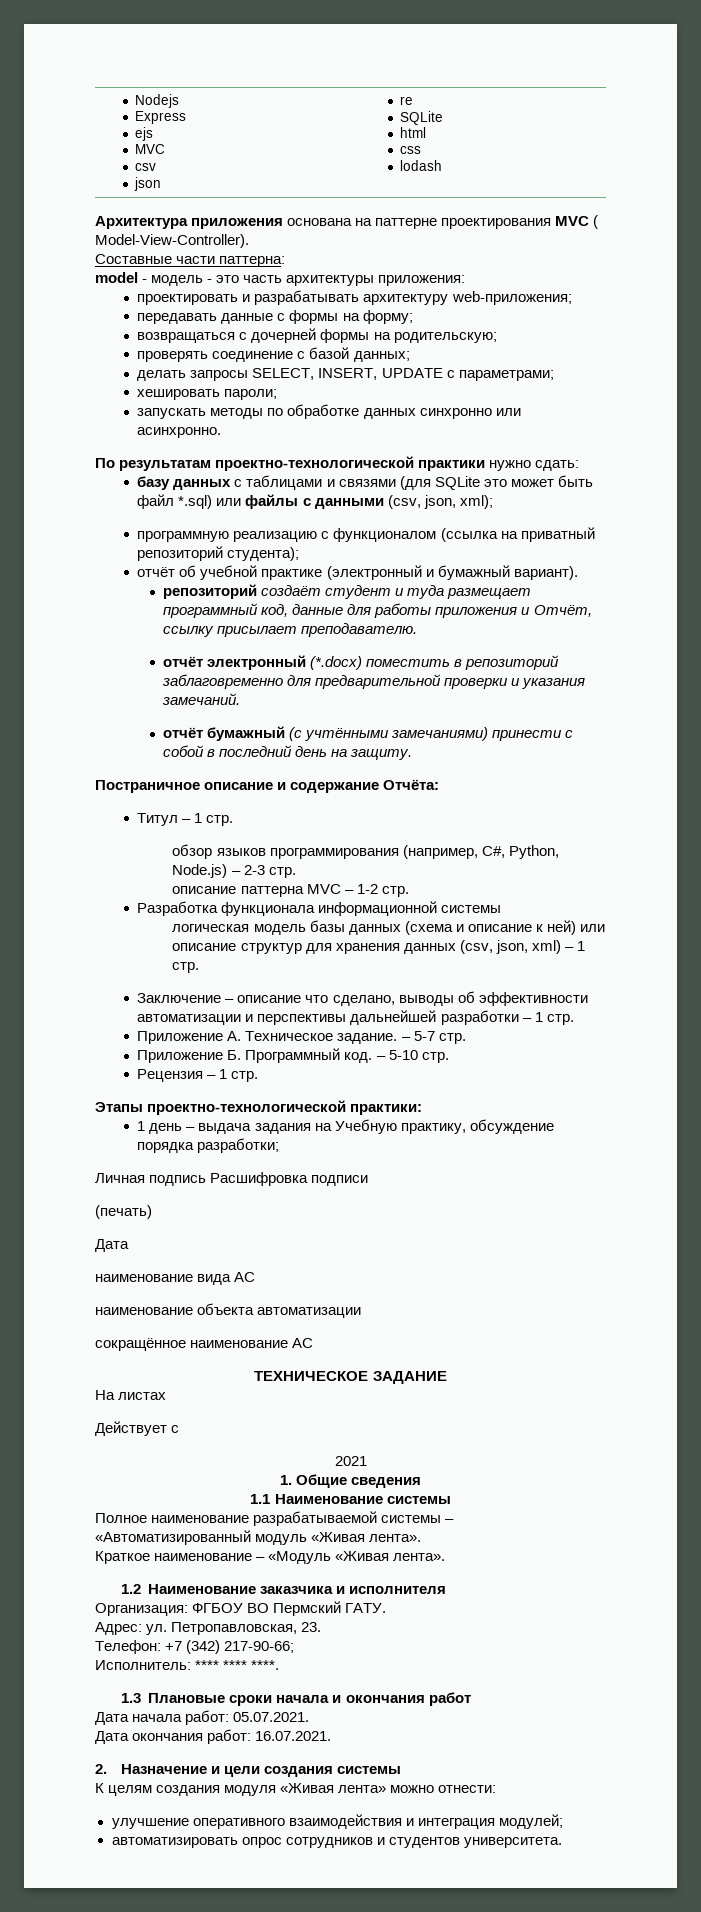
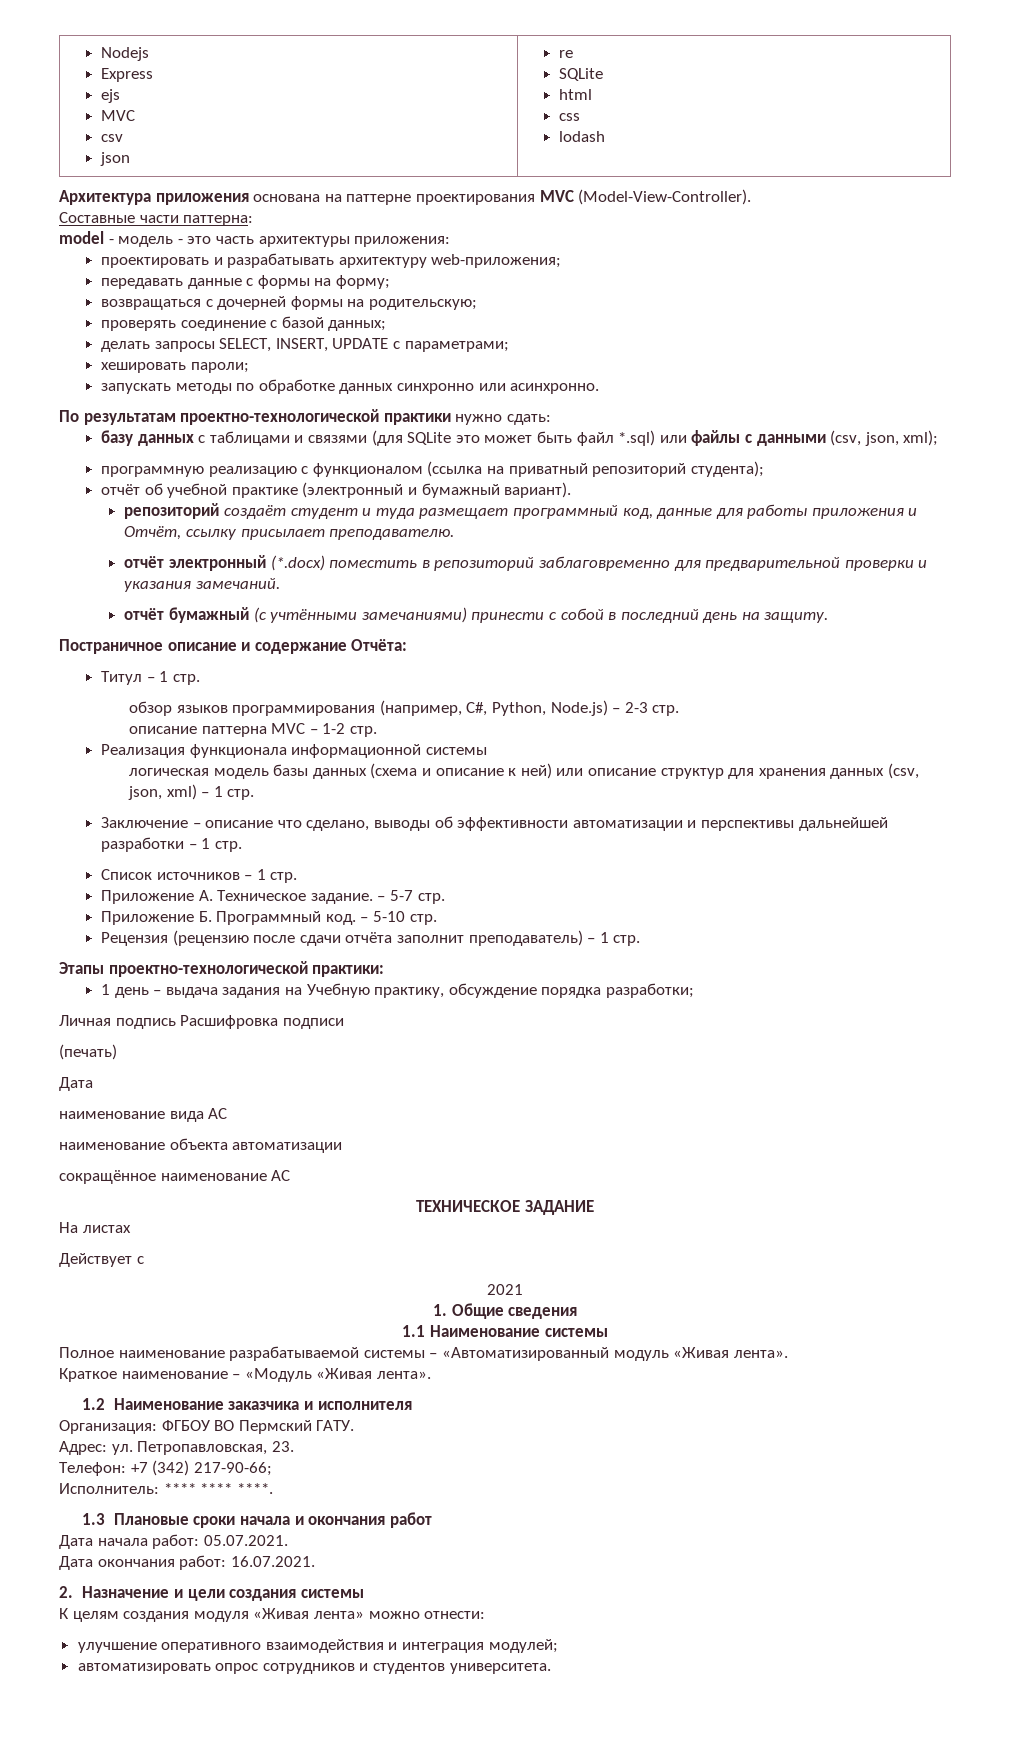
- Архитектура приложения основана на паттерне проектирования MVC ( Model-View-Controller).
+ Архитектура приложения основана на паттерне проектирования MVC (Model-View-Controller).
- Разработка функционала информационной системы
+ Реализация функционала информационной системы
+ Список источников – 1 стр.
- Рецензия – 1 стр.
+ Рецензия (рецензию после сдачи отчёта заполнит преподаватель) – 1 стр.

